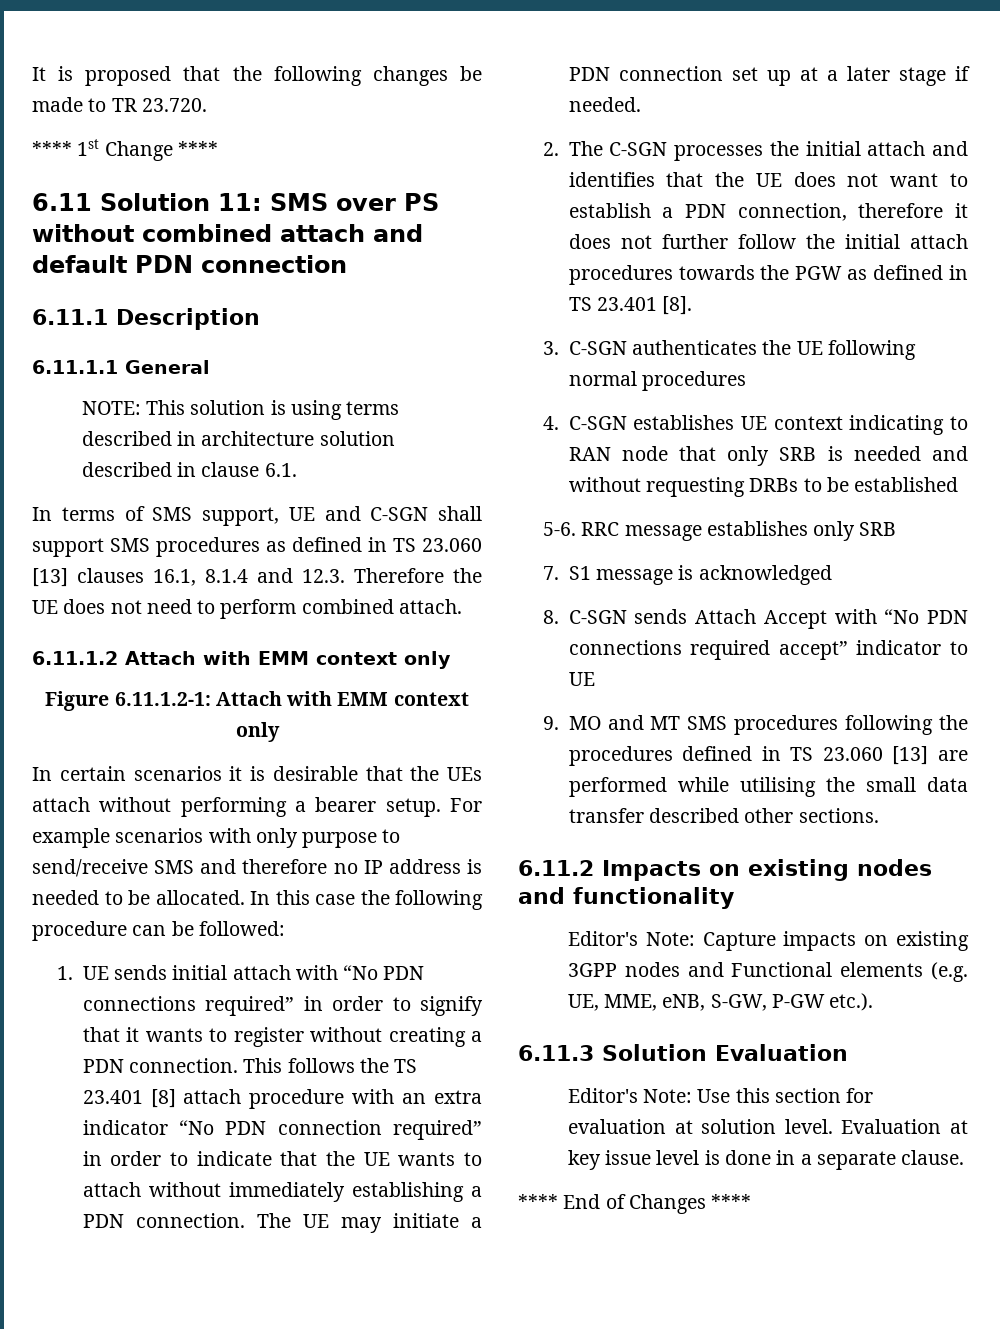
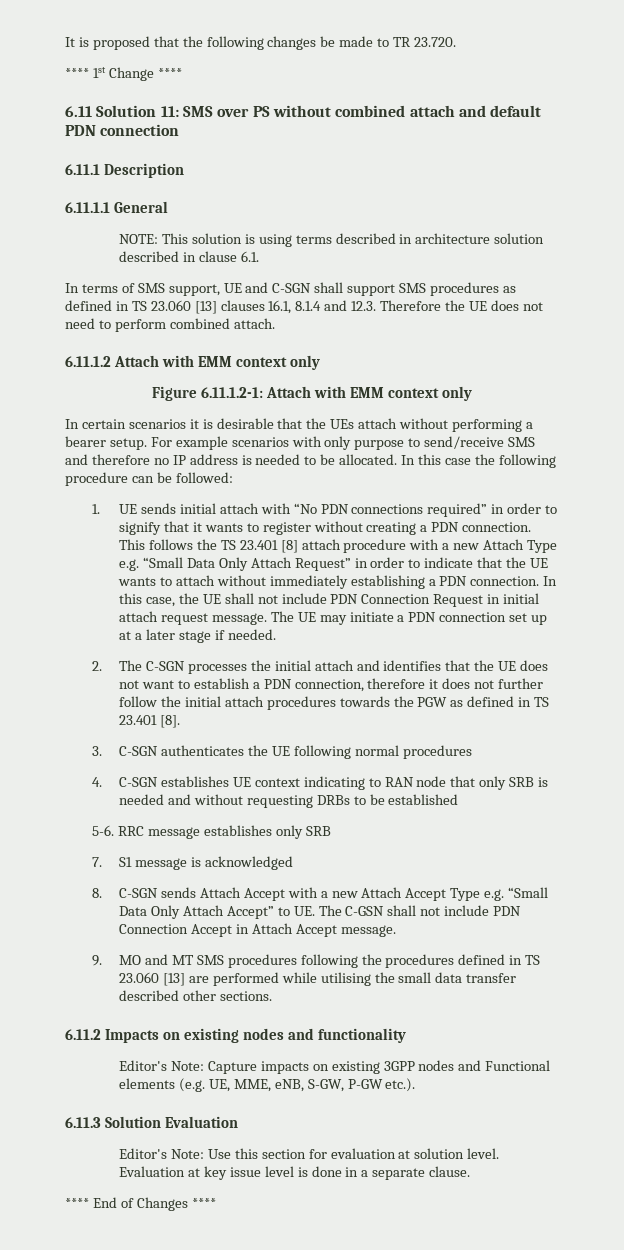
- This follows the TS 23.401 [8] attach procedure with an extra indicator “No PDN connection required” in order to indicate that the UE wants to attach without immediately establishing a PDN connection.
+ This follows the TS 23.401 [8] attach procedure with a new Attach Type e.g. “Small Data Only Attach Request” in order to indicate that the UE wants to attach without immediately establishing a PDN connection.
+ In this case, the UE shall not include PDN Connection Request in initial attach request message.
- 8. C-SGN sends Attach Accept with “No PDN connections required accept” indicator to UE
+ 8. C-SGN sends Attach Accept with a new Attach Accept Type e.g. “Small Data Only Attach Accept” to UE. The C-GSN shall not include PDN Connection Accept in Attach Accept message.

